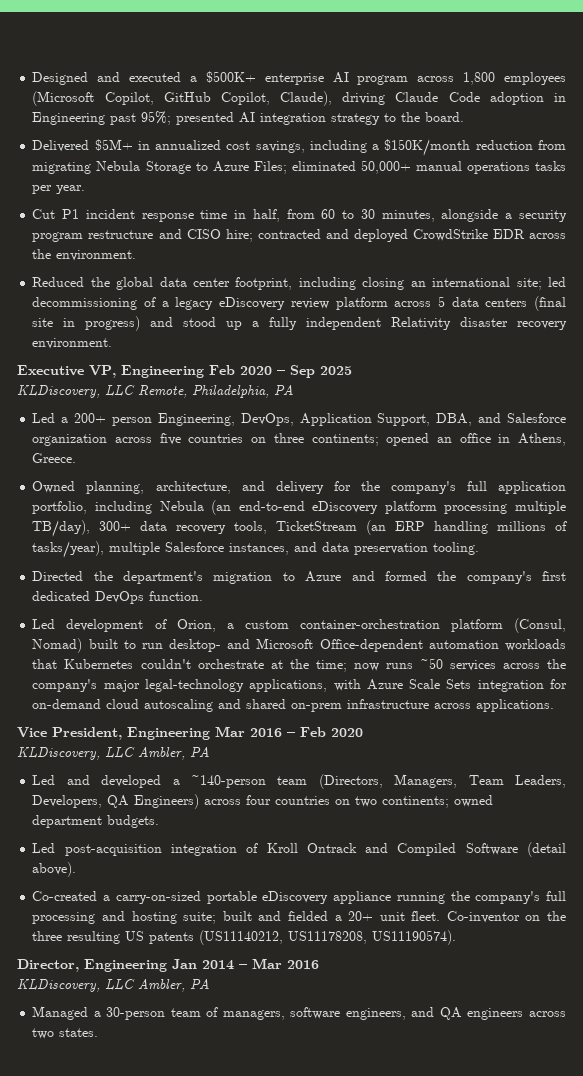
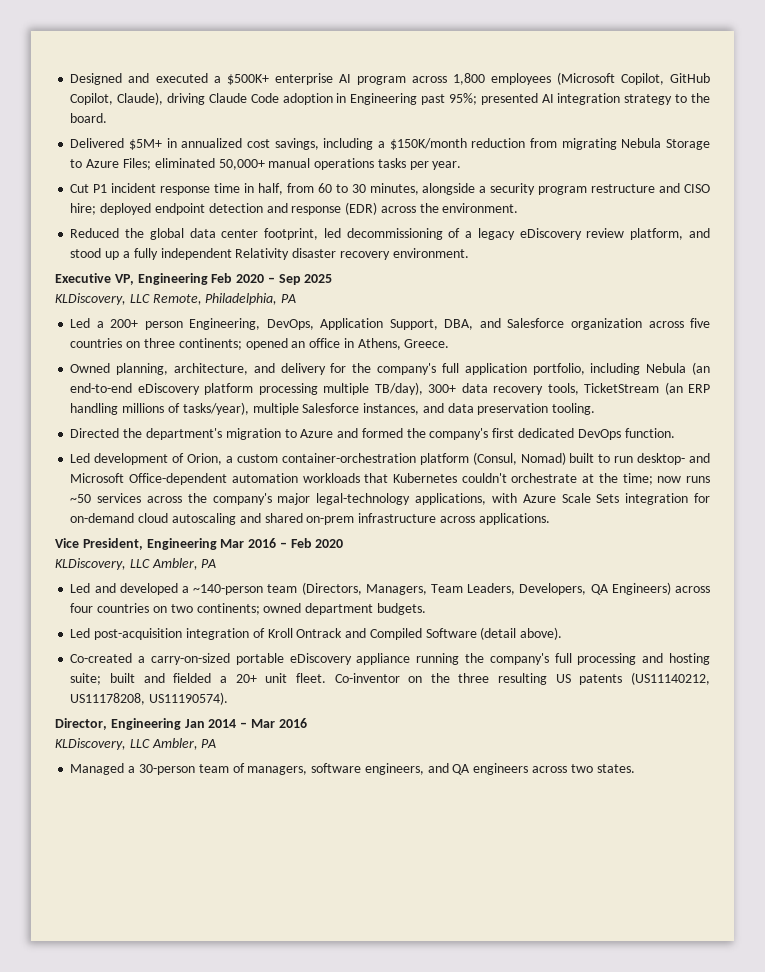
- Cut P1 incident response time in half, from 60 to 30 minutes, alongside a security program restructure and CISO hire; contracted and deployed CrowdStrike EDR across the environment.
+ Cut P1 incident response time in half, from 60 to 30 minutes, alongside a security program restructure and CISO hire; deployed endpoint detection and response (EDR) across the environment.
- Reduced the global data center footprint, including closing an international site; led decommissioning of a legacy eDiscovery review platform across 5 data centers (final site in progress) and stood up a fully independent Relativity disaster recovery environment.
+ Reduced the global data center footprint, led decommissioning of a legacy eDiscovery review platform, and stood up a fully independent Relativity disaster recovery environment.

